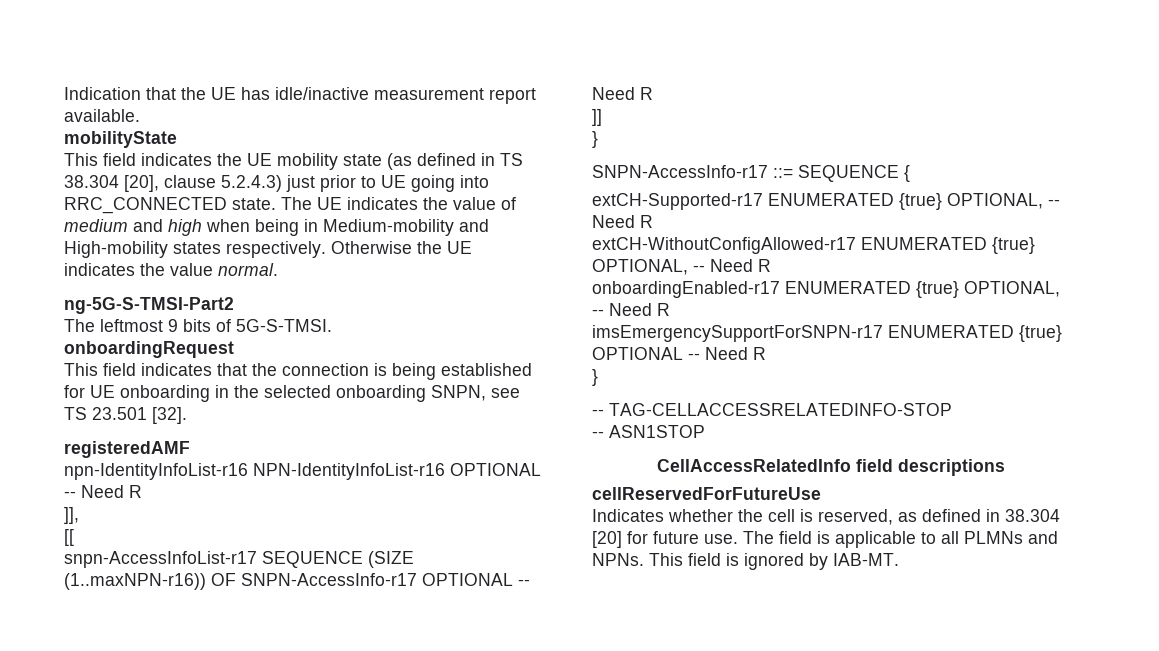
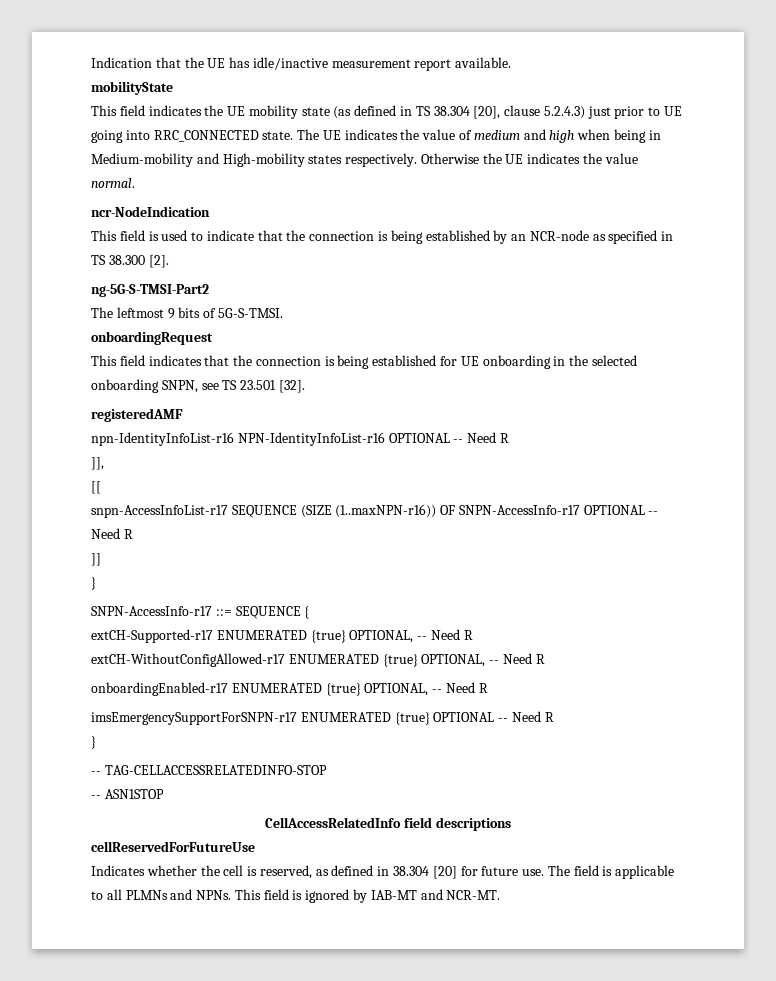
+ ncr-NodeIndication
+ This field is used to indicate that the connection is being established by an NCR-node as specified in TS 38.300 [2].
- This field is ignored by IAB-MT.
+ This field is ignored by IAB-MT and NCR-MT.

